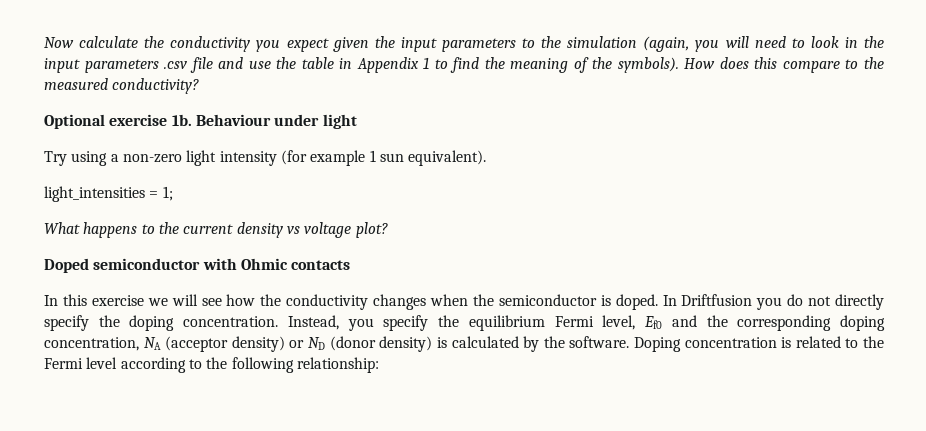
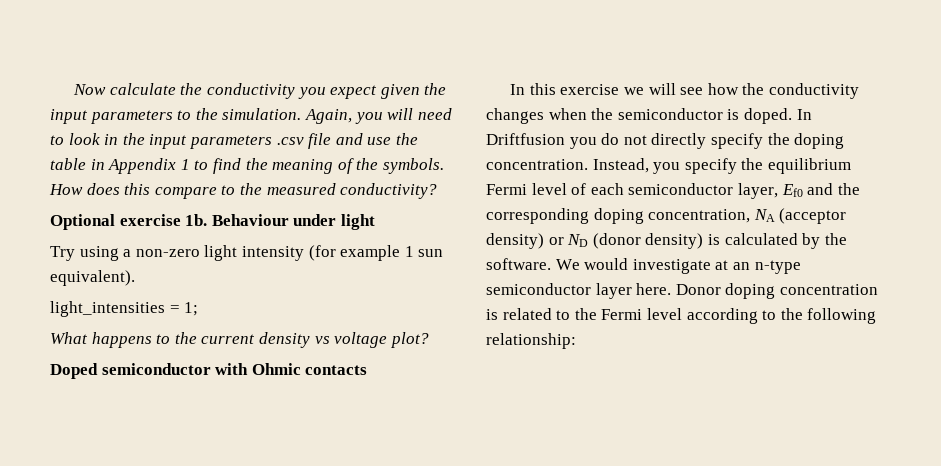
- Now calculate the conductivity you expect given the input parameters to the simulation (again, you will need to look in the input parameters .csv file and use the table in Appendix 1 to find the meaning of the symbols).
+ Now calculate the conductivity you expect given the input parameters to the simulation. Again, you will need to look in the input parameters .csv file and use the table in Appendix 1 to find the meaning of the symbols.
- Instead, you specify the equilibrium Fermi level, Ef0 and the corresponding doping concentration, NA (acceptor density) or ND (donor density) is calculated by the software.
+ Instead, you specify the equilibrium Fermi level of each semiconductor layer, Ef0 and the corresponding doping concentration, NA (acceptor density) or ND (donor density) is calculated by the software.
- Doping concentration is related to the Fermi level according to the following relationship:
+ We would investigate at an n-type semiconductor layer here. Donor doping concentration is related to the Fermi level according to the following relationship:

